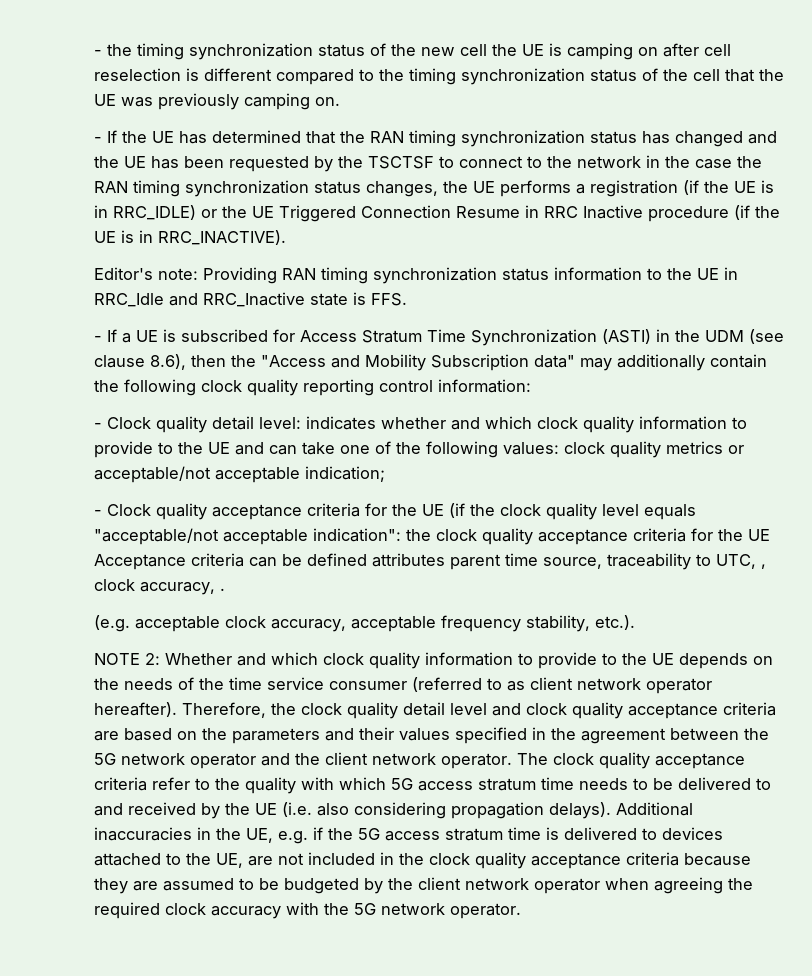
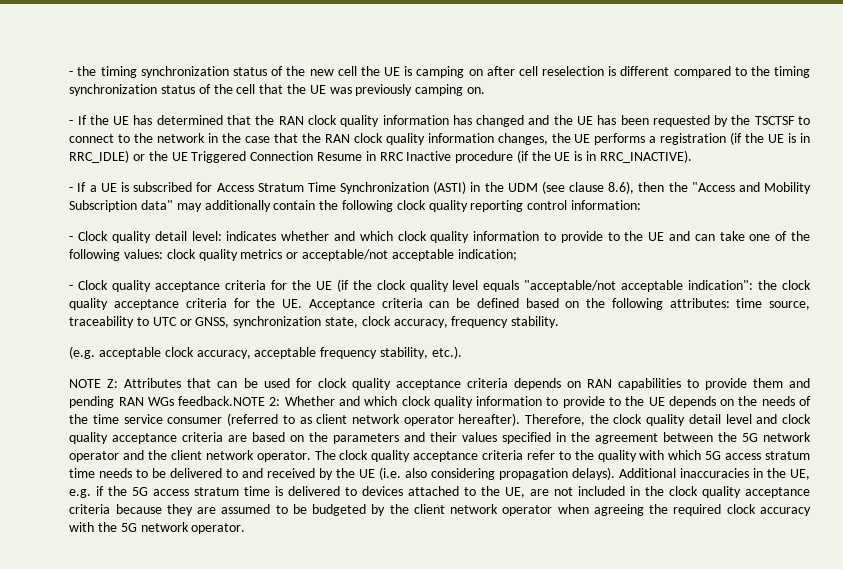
- - If the UE has determined that the RAN timing synchronization status has changed and the UE has been requested by the TSCTSF to connect to the network in the case the RAN timing synchronization status changes, the UE performs a registration (if the UE is in RRC_IDLE) or the UE Triggered Connection Resume in RRC Inactive procedure (if the UE is in RRC_INACTIVE).
+ - If the UE has determined that the RAN clock quality information has changed and the UE has been requested by the TSCTSF to connect to the network in the case that the RAN clock quality information changes, the UE performs a registration (if the UE is in RRC_IDLE) or the UE Triggered Connection Resume in RRC Inactive procedure (if the UE is in RRC_INACTIVE).
- Editor's note: Providing RAN timing synchronization status information to the UE in RRC_Idle and RRC_Inactive state is FFS.
- - Clock quality acceptance criteria for the UE (if the clock quality level equals "acceptable/not acceptable indication": the clock quality acceptance criteria for the UE Acceptance criteria can be defined attributes parent time source, traceability to UTC, , clock accuracy, .
+ - Clock quality acceptance criteria for the UE (if the clock quality level equals "acceptable/not acceptable indication": the clock quality acceptance criteria for the UE. Acceptance criteria can be defined based on the following attributes: time source, traceability to UTC or GNSS, synchronization state, clock accuracy, frequency stability.
- NOTE 2: Whether and which clock quality information to provide to the UE depends on the needs of the time service consumer (referred to as client network operator hereafter).
+ NOTE Z: Attributes that can be used for clock quality acceptance criteria depends on RAN capabilities to provide them and pending RAN WGs feedback.NOTE 2: Whether and which clock quality information to provide to the UE depends on the needs of the time service consumer (referred to as client network operator hereafter).

